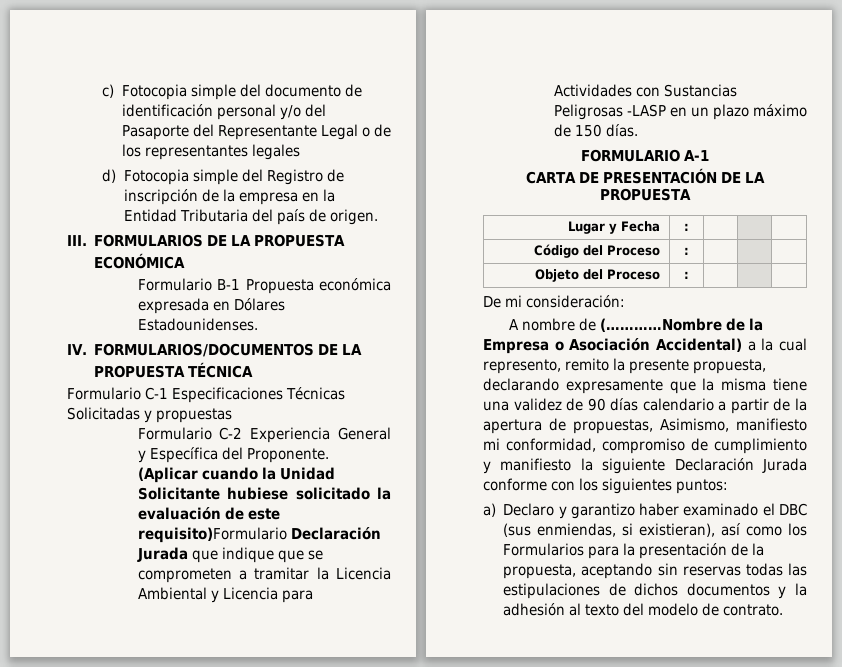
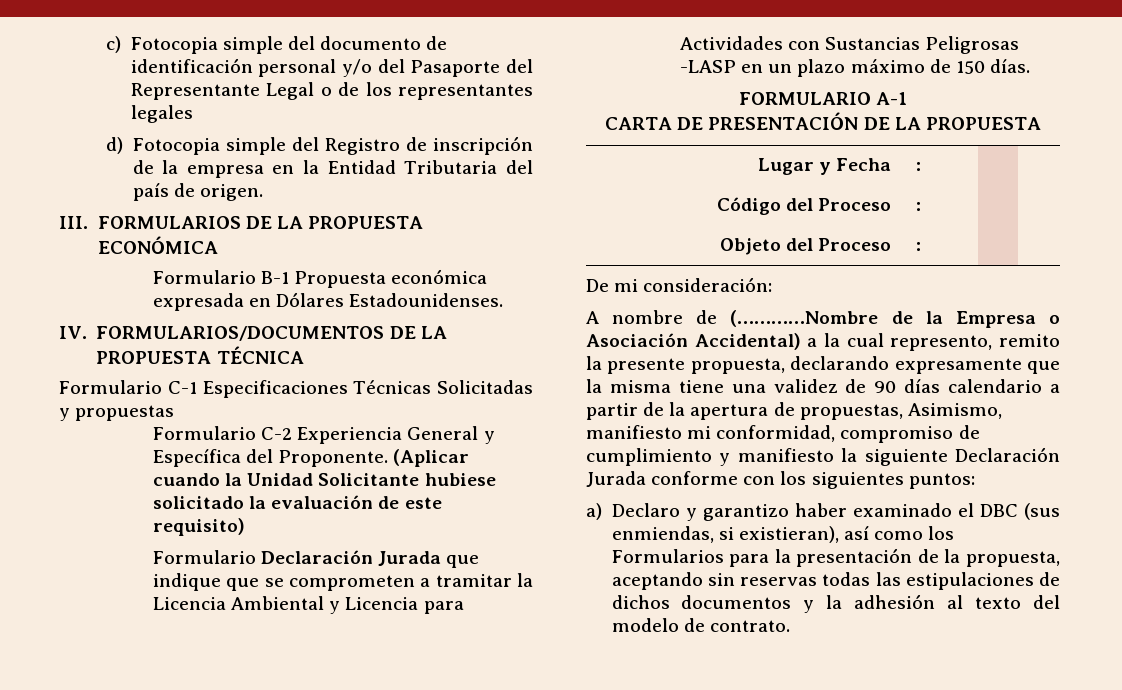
- (Aplicar cuando la Unidad Solicitante hubiese solicitado la evaluación de este requisito)Formulario Declaración Jurada que indique que se comprometen a tramitar la Licencia Ambiental y Licencia para Actividades con Sustancias Peligrosas -LASP en un plazo máximo de 150 días.
+ (Aplicar cuando la Unidad Solicitante hubiese solicitado la evaluación de este requisito)
+ Formulario Declaración Jurada que indique que se comprometen a tramitar la Licencia Ambiental y Licencia para Actividades con Sustancias Peligrosas -LASP en un plazo máximo de 150 días.

